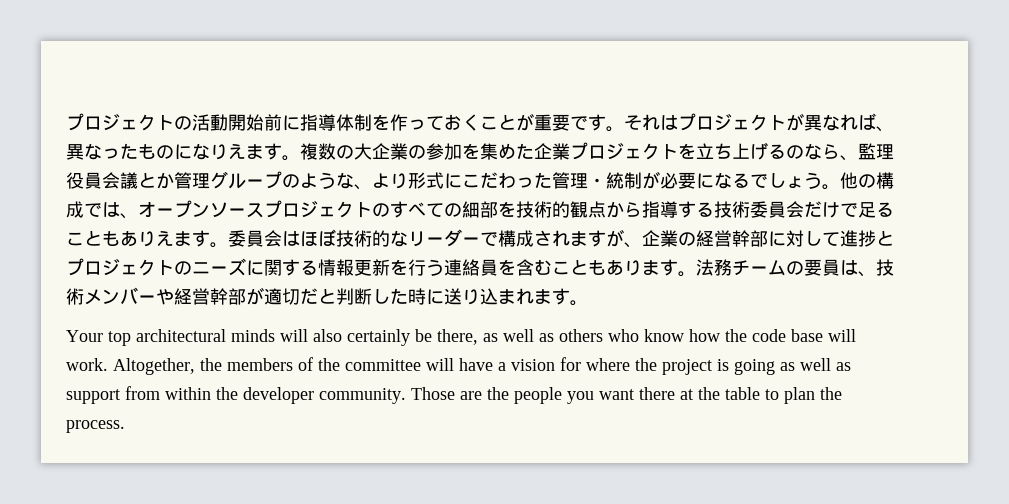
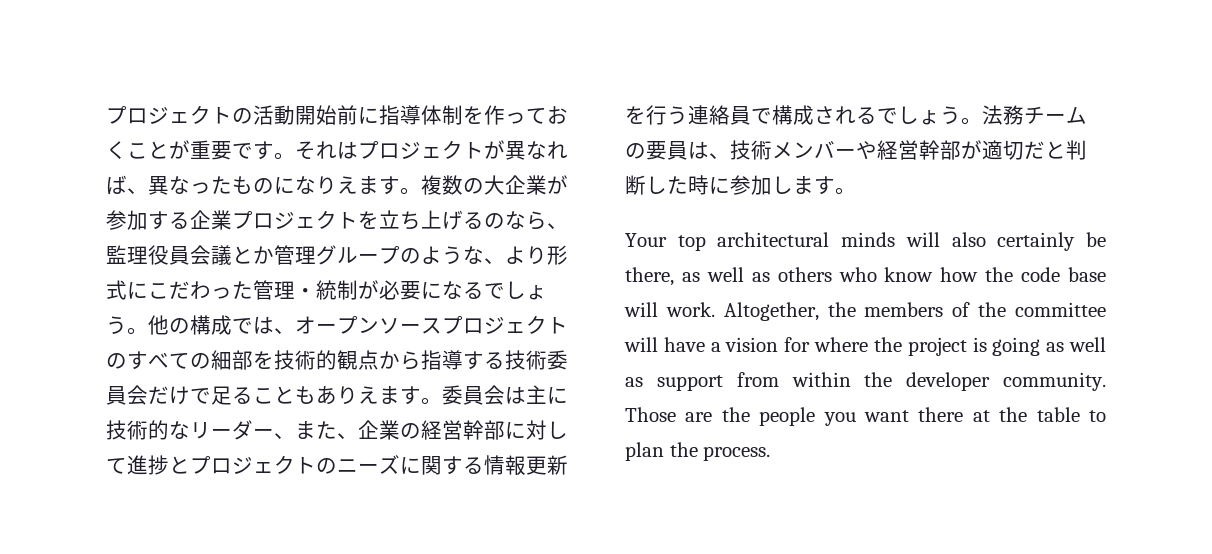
- 複数の大企業の参加を集めた企業プロジェクトを立ち上げるのなら、監理役員会議とか管理グループのような、より形式にこだわった管理・統制が必要になるでしょう。
+ 複数の大企業が参加する企業プロジェクトを立ち上げるのなら、監理役員会議とか管理グループのような、より形式にこだわった管理・統制が必要になるでしょう。
- 委員会はほぼ技術的なリーダーで構成されますが、企業の経営幹部に対して進捗とプロジェクトのニーズに関する情報更新を行う連絡員を含むこともあります。
+ 委員会は主に技術的なリーダー、また、企業の経営幹部に対して進捗とプロジェクトのニーズに関する情報更新を行う連絡員で構成されるでしょう。
- 法務チームの要員は、技術メンバーや経営幹部が適切だと判断した時に送り込まれます。
+ 法務チームの要員は、技術メンバーや経営幹部が適切だと判断した時に参加します。

